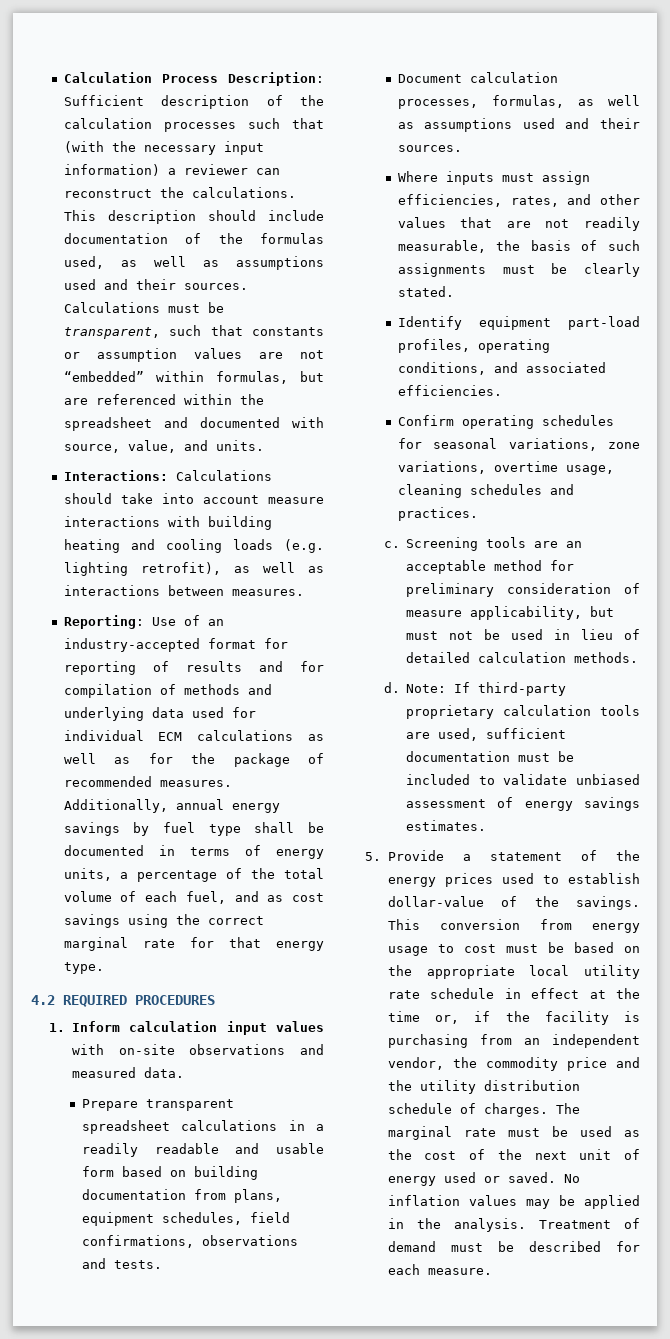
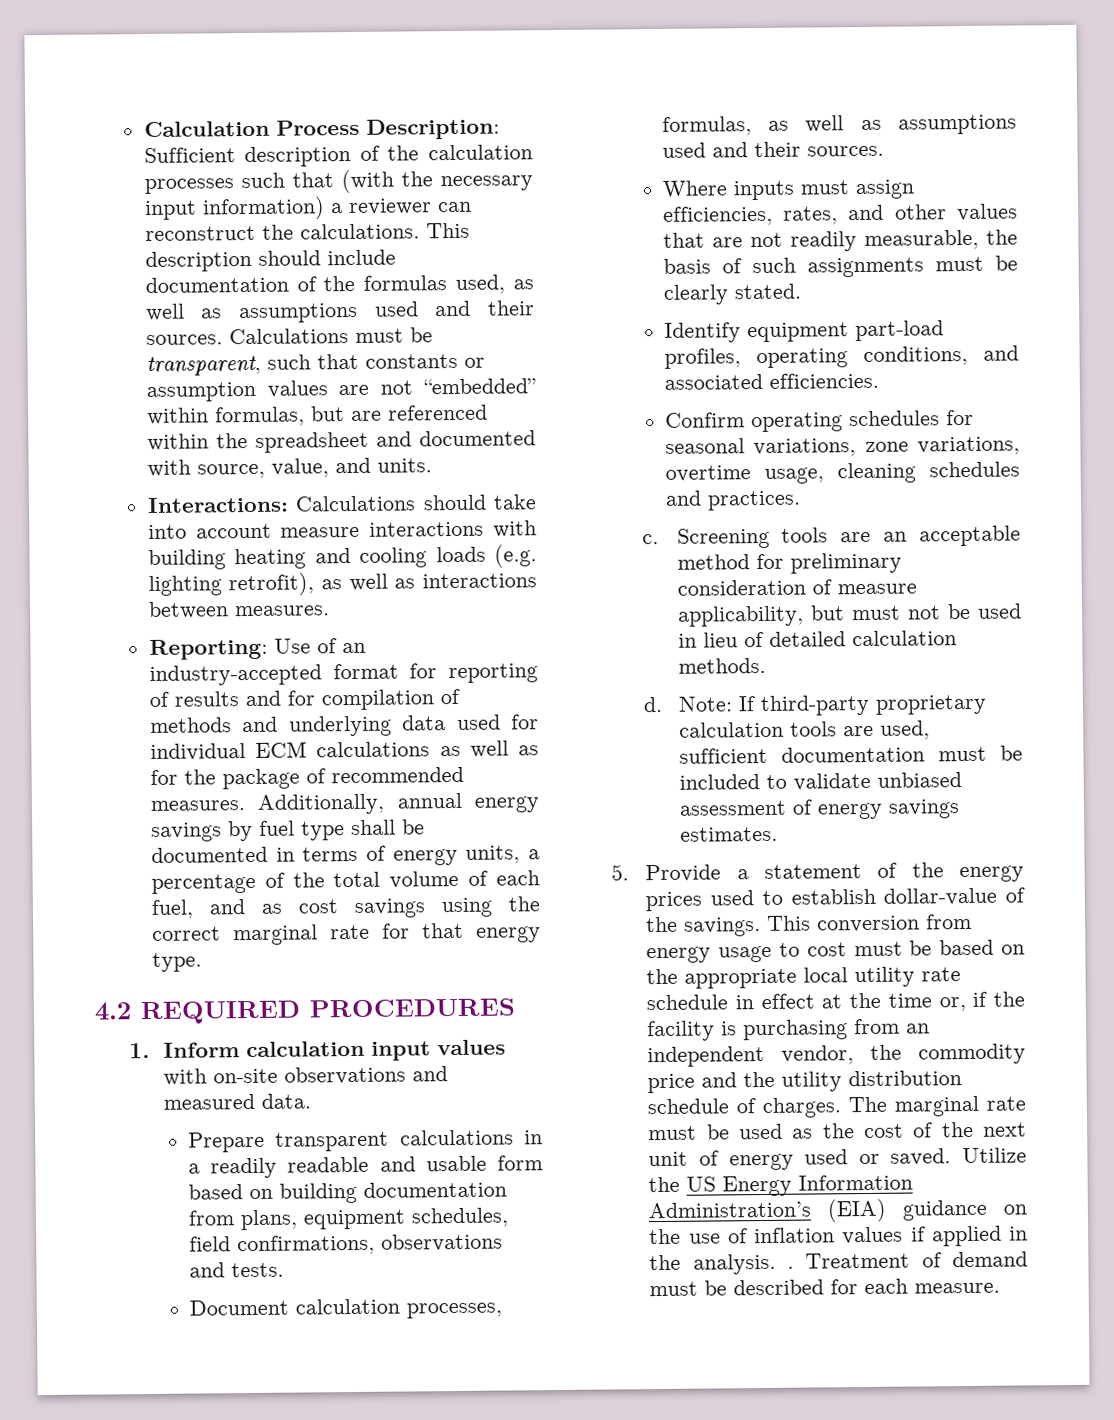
- Prepare transparent spreadsheet calculations in a readily readable and usable form based on building documentation from plans, equipment schedules, field confirmations, observations and tests.
+ Prepare transparent calculations in a readily readable and usable form based on building documentation from plans, equipment schedules, field confirmations, observations and tests.
- No inflation values may be applied in the analysis.
+ Utilize the US Energy Information Administration’s (EIA) guidance on the use of inflation values if applied in the analysis. .

